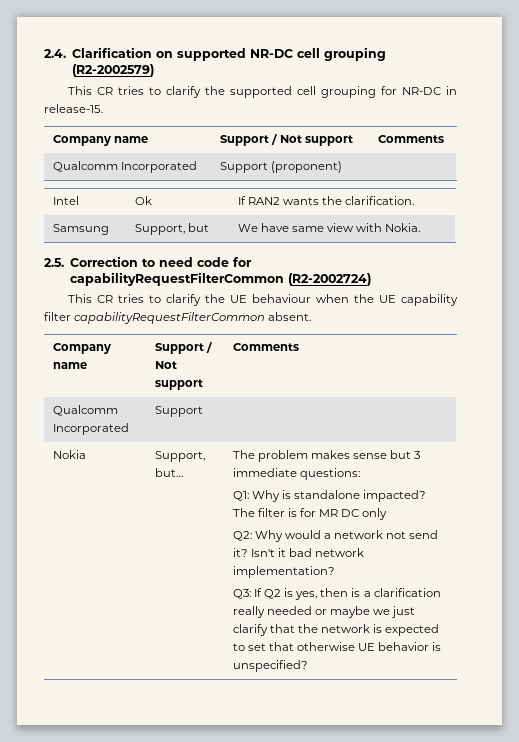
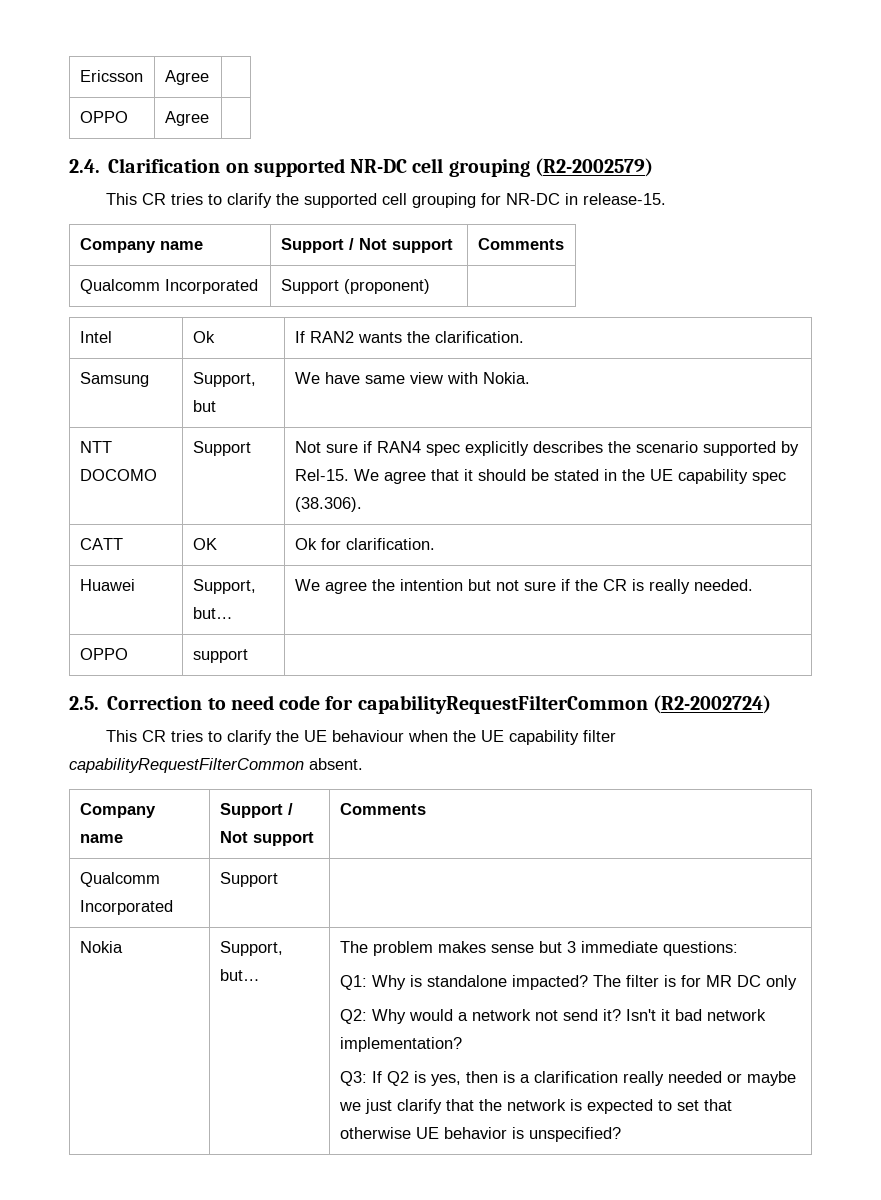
+ Ericsson | Agree |
+ OPPO | Agree |
+ NTT DOCOMO | Support | Not sure if RAN4 spec explicitly describes the scenario supported by Rel-15. We agree that it should be stated in the UE capability spec (38.306).
+ CATT | OK | Ok for clarification.
+ Huawei | Support, but… | We agree the intention but not sure if the CR is really needed.
+ OPPO | support |

